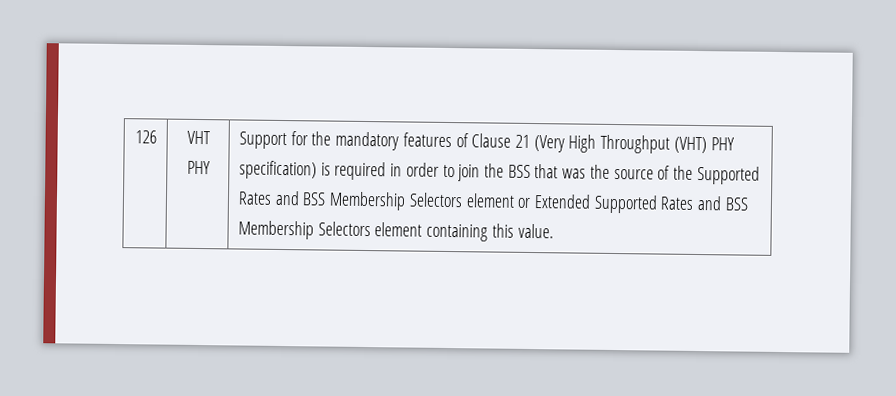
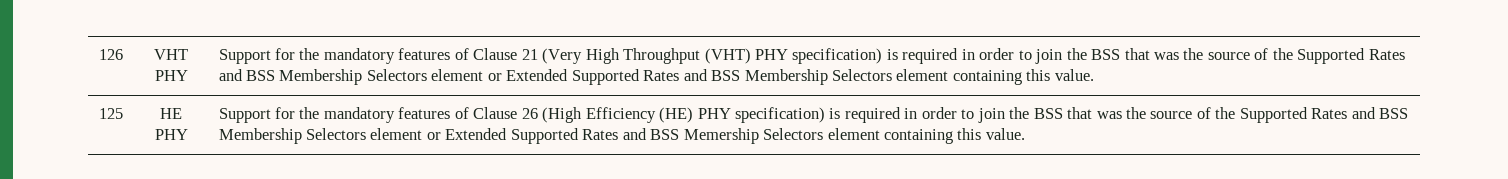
+ 125 | HE PHY | Support for the mandatory features of Clause 26 (High Efficiency (HE) PHY specification) is required in order to join the BSS that was the source of the Supported Rates and BSS Membership Selectors element or Extended Supported Rates and BSS Memership Selectors element containing this value.

